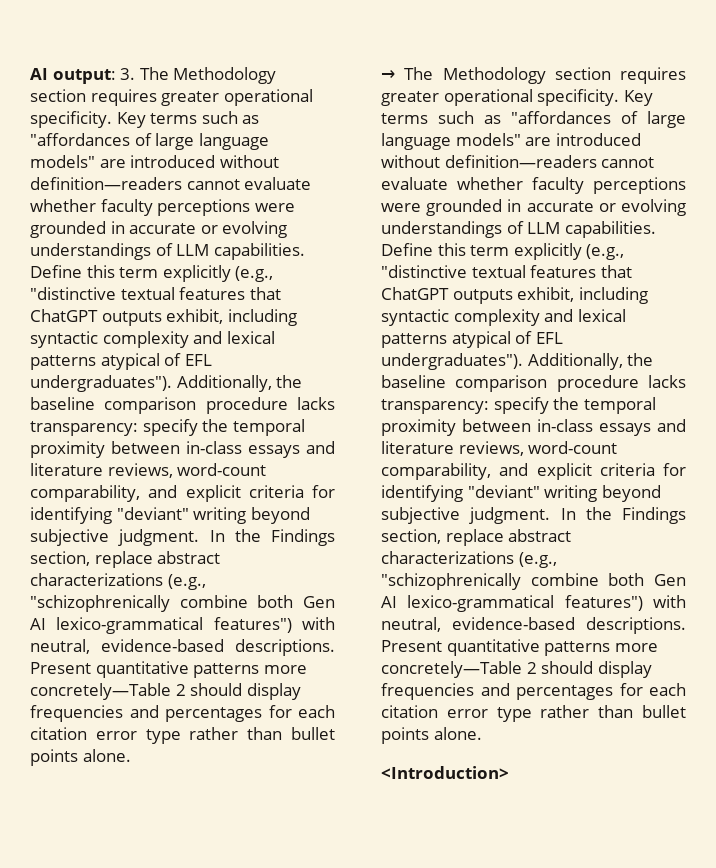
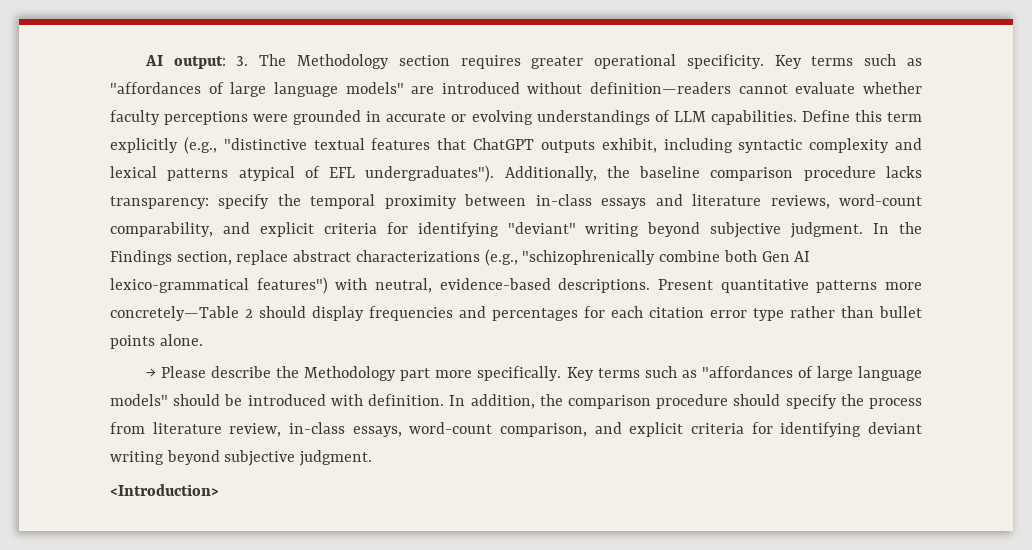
- → The Methodology section requires greater operational specificity. Key terms such as "affordances of large language models" are introduced without definition—readers cannot evaluate whether faculty perceptions were grounded in accurate or evolving understandings of LLM capabilities. Define this term explicitly (e.g., "distinctive textual features that ChatGPT outputs exhibit, including syntactic complexity and lexical patterns atypical of EFL undergraduates"). Additionally, the baseline comparison procedure lacks transparency: specify the temporal proximity between in-class essays and literature reviews, word-count comparability, and explicit criteria for identifying "deviant" writing beyond subjective judgment. In the Findings section, replace abstract characterizations (e.g., "schizophrenically combine both Gen AI lexico-grammatical features") with neutral, evidence-based descriptions. Present quantitative patterns more concretely—Table 2 should display frequencies and percentages for each citation error type rather than bullet points alone.
+ → Please describe the Methodology part more specifically. Key terms such as "affordances of large language models" should be introduced with definition. In addition, the comparison procedure should specify the process from literature review, in-class essays, word-count comparison, and explicit criteria for identifying deviant writing beyond subjective judgment.

